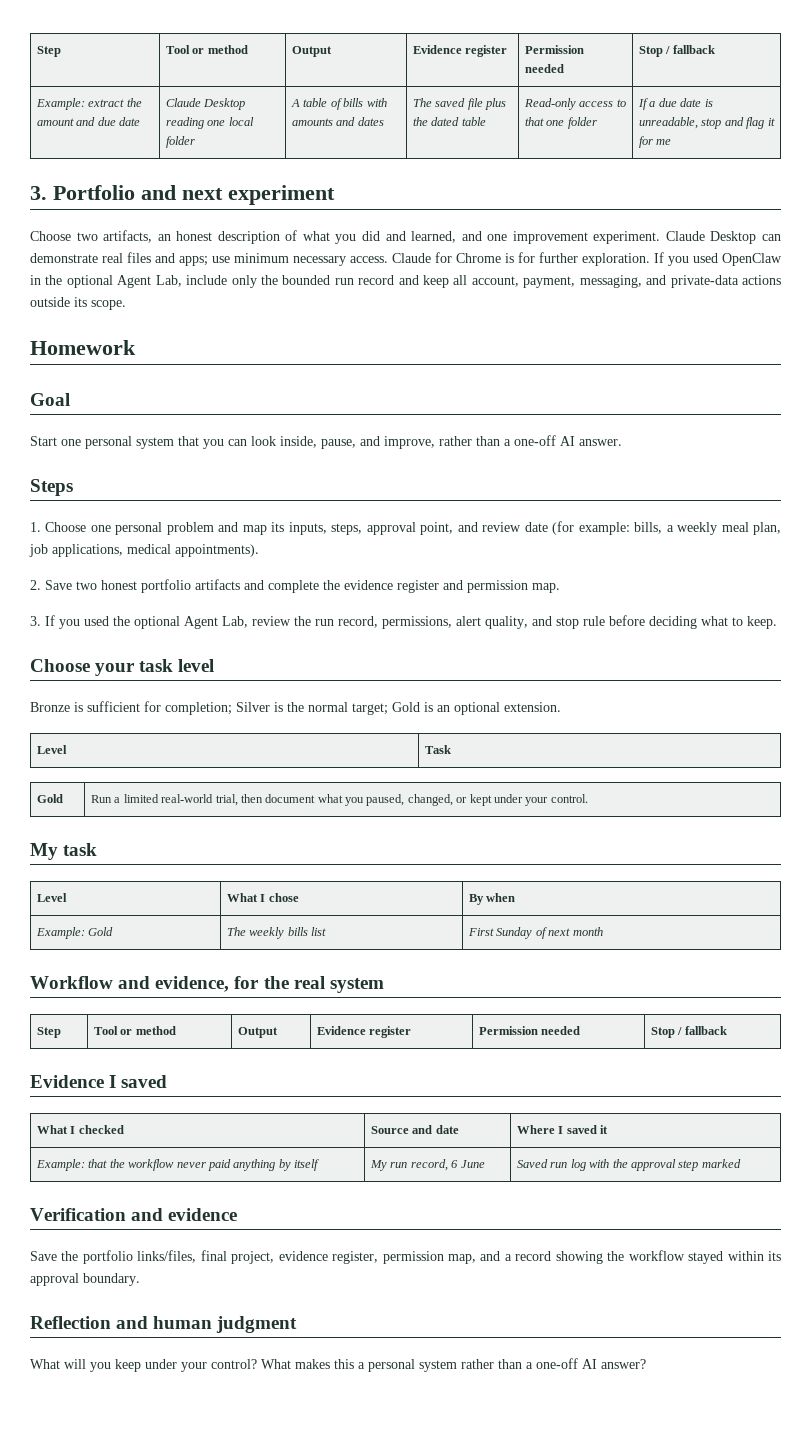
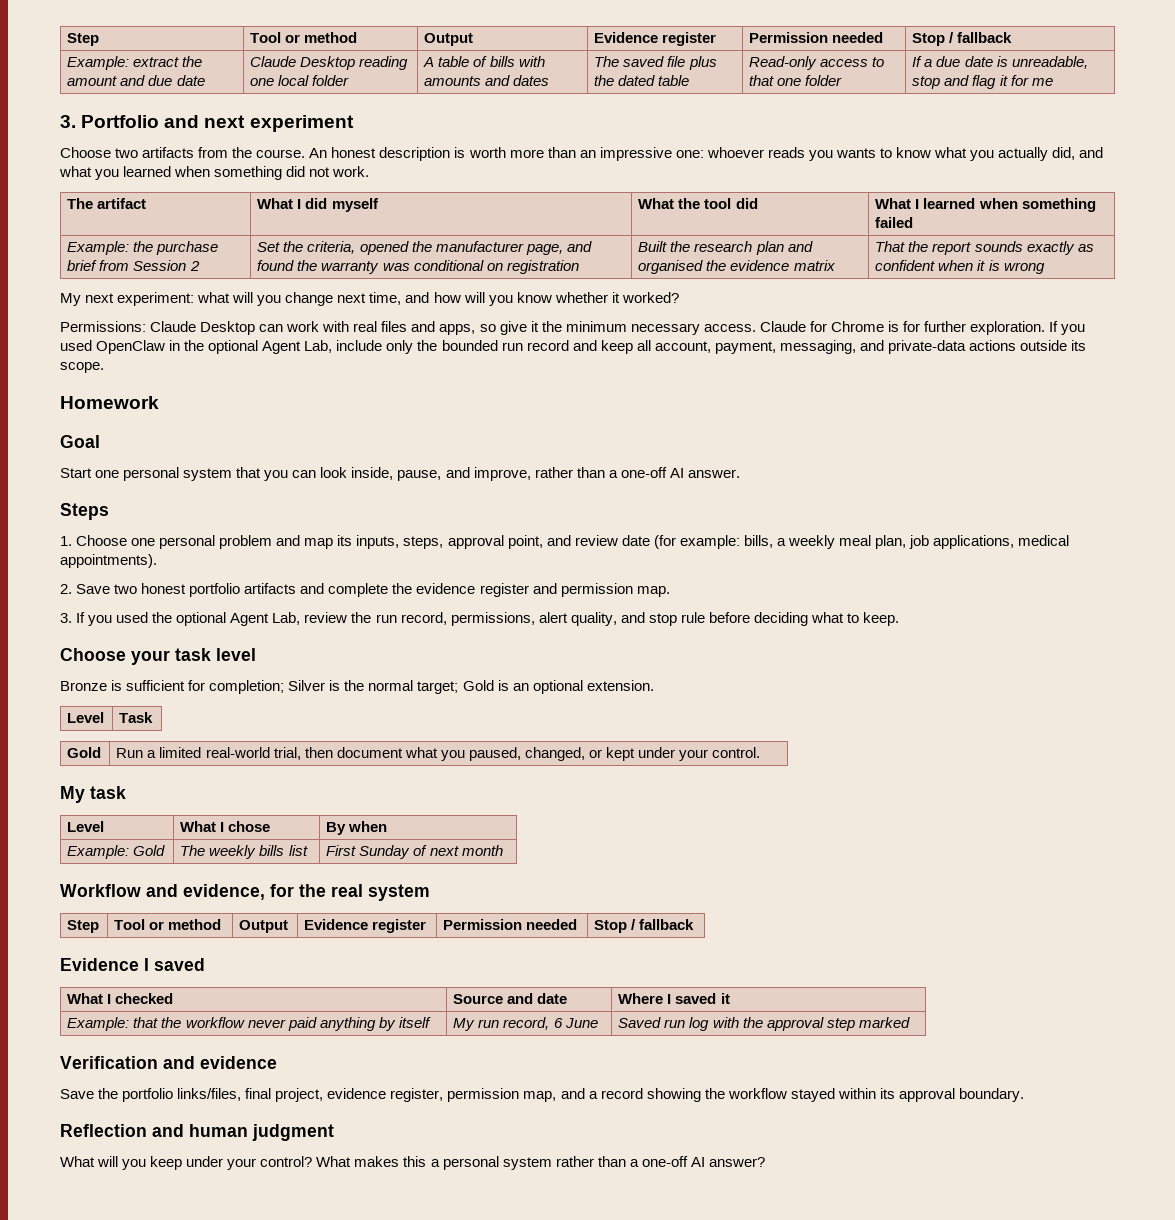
- Choose two artifacts, an honest description of what you did and learned, and one improvement experiment. Claude Desktop can demonstrate real files and apps; use minimum necessary access.
+ Choose two artifacts from the course. An honest description is worth more than an impressive one: whoever reads you wants to know what you actually did, and what you learned when something did not work.
+ The artifact | What I did myself | What the tool did | What I learned when something failed
+ Example: the purchase brief from Session 2 | Set the criteria, opened the manufacturer page, and found the warranty was conditional on registration | Built the research plan and organised the evidence matrix | That the report sounds exactly as confident when it is wrong
+ My next experiment: what will you change next time, and how will you know whether it worked?
+ Permissions: Claude Desktop can work with real files and apps, so give it the minimum necessary access.

